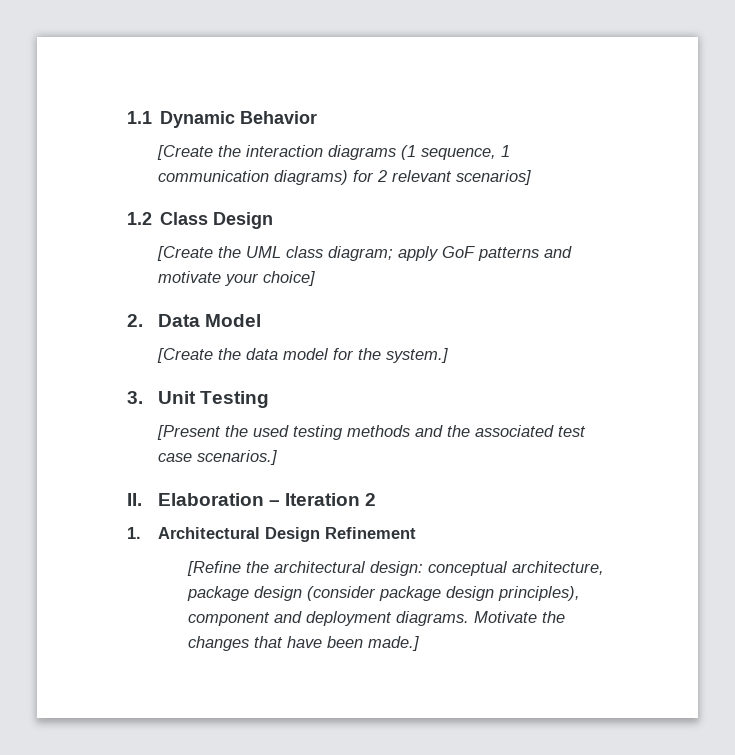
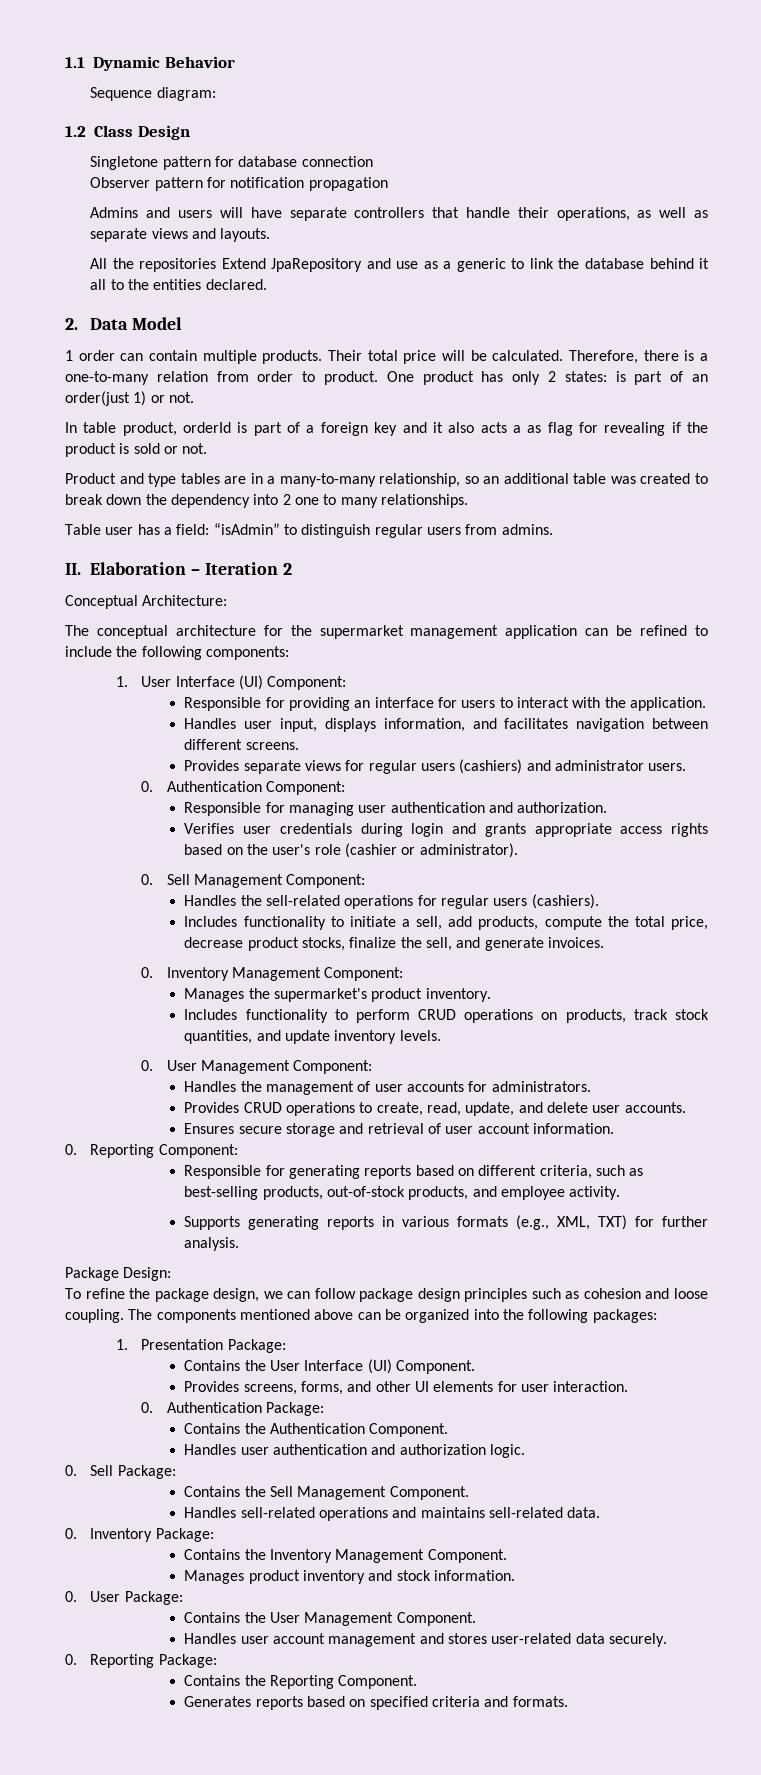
- [Create the interaction diagrams (1 sequence, 1 communication diagrams) for 2 relevant scenarios]
+ Sequence diagram:
  1.2 Class Design
- [Create the UML class diagram; apply GoF patterns and motivate your choice]
+ Singletone pattern for database connection
+ Observer pattern for notification propagation
+ Admins and users will have separate controllers that handle their operations, as well as separate views and layouts.
+ All the repositories Extend JpaRepository and use as a generic to link the database behind it all to the entities declared.
  2. Data Model
- [Create the data model for the system.]
- 3. Unit Testing
- [Present the used testing methods and the associated test case scenarios.]
+ 1 order can contain multiple products. Their total price will be calculated. Therefore, there is a one-to-many relation from order to product. One product has only 2 states: is part of an order(just 1) or not.
+ In table product, orderId is part of a foreign key and it also acts a as flag for revealing if the product is sold or not.
+ Product and type tables are in a many-to-many relationship, so an additional table was created to break down the dependency into 2 one to many relationships.
+ Table user has a field: “isAdmin” to distinguish regular users from admins.
- 1. Architectural Design Refinement
- [Refine the architectural design: conceptual architecture, package design (consider package design principles), component and deployment diagrams. Motivate the changes that have been made.]
+ Conceptual Architecture:
+ The conceptual architecture for the supermarket management application can be refined to include the following components:
+ 1. User Interface (UI) Component:
+ Responsible for providing an interface for users to interact with the application.
+ Handles user input, displays information, and facilitates navigation between different screens.
+ Provides separate views for regular users (cashiers) and administrator users.
+ 0. Authentication Component:
+ Responsible for managing user authentication and authorization.
+ Verifies user credentials during login and grants appropriate access rights based on the user's role (cashier or administrator).
+ 0. Sell Management Component:
+ Handles the sell-related operations for regular users (cashiers).
+ Includes functionality to initiate a sell, add products, compute the total price, decrease product stocks, finalize the sell, and generate invoices.
+ 0. Inventory Management Component:
+ Manages the supermarket's product inventory.
+ Includes functionality to perform CRUD operations on products, track stock quantities, and update inventory levels.
+ 0. User Management Component:
+ Handles the management of user accounts for administrators.
+ Provides CRUD operations to create, read, update, and delete user accounts.
+ Ensures secure storage and retrieval of user account information.
+ 0. Reporting Component:
+ Responsible for generating reports based on different criteria, such as best-selling products, out-of-stock products, and employee activity.
+ Supports generating reports in various formats (e.g., XML, TXT) for further analysis.
+ Package Design:
+ To refine the package design, we can follow package design principles such as cohesion and loose coupling. The components mentioned above can be organized into the following packages:
+ 1. Presentation Package:
+ Contains the User Interface (UI) Component.
+ Provides screens, forms, and other UI elements for user interaction.
+ 0. Authentication Package:
+ Contains the Authentication Component.
+ Handles user authentication and authorization logic.
+ 0. Sell Package:
+ Contains the Sell Management Component.
+ Handles sell-related operations and maintains sell-related data.
+ 0. Inventory Package:
+ Contains the Inventory Management Component.
+ Manages product inventory and stock information.
+ 0. User Package:
+ Contains the User Management Component.
+ Handles user account management and stores user-related data securely.
+ 0. Reporting Package:
+ Contains the Reporting Component.
+ Generates reports based on specified criteria and formats.

